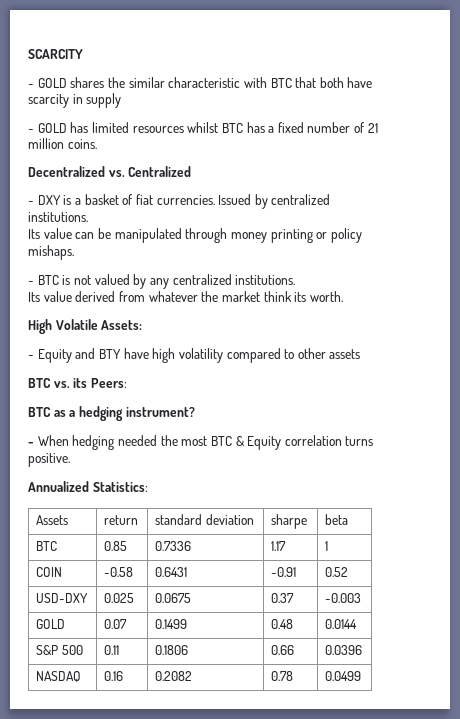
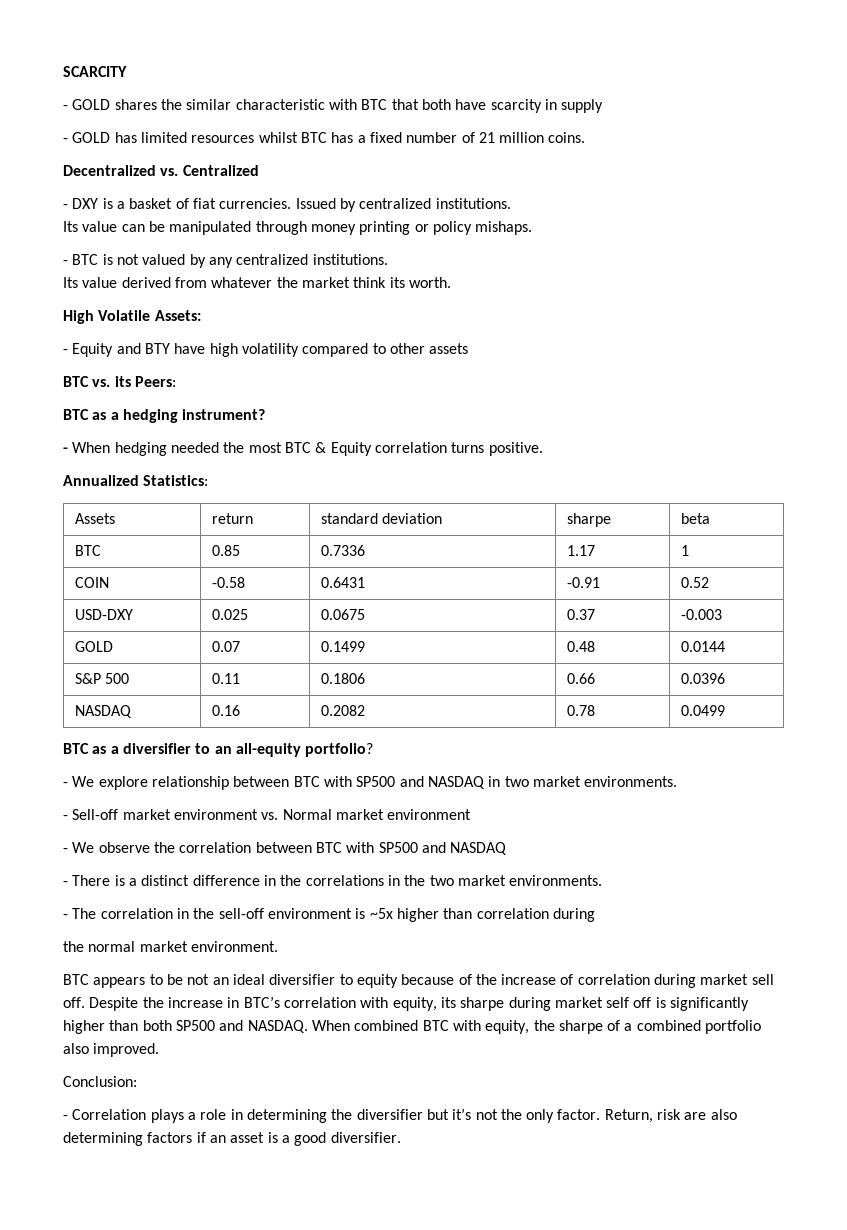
+ BTC as a diversifier to an all-equity portfolio?
+ - We explore relationship between BTC with SP500 and NASDAQ in two market environments.
+ - Sell-off market environment vs. Normal market environment
+ - We observe the correlation between BTC with SP500 and NASDAQ
+ - There is a distinct difference in the correlations in the two market environments.
+ - The correlation in the sell-off environment is ~5x higher than correlation during
+ the normal market environment.
+ BTC appears to be not an ideal diversifier to equity because of the increase of correlation during market sell off. Despite the increase in BTC’s correlation with equity, its sharpe during market self off is significantly higher than both SP500 and NASDAQ. When combined BTC with equity, the sharpe of a combined portfolio also improved.
+ Conclusion:
+ - Correlation plays a role in determining the diversifier but it’s not the only factor. Return, risk are also determining factors if an asset is a good diversifier.

